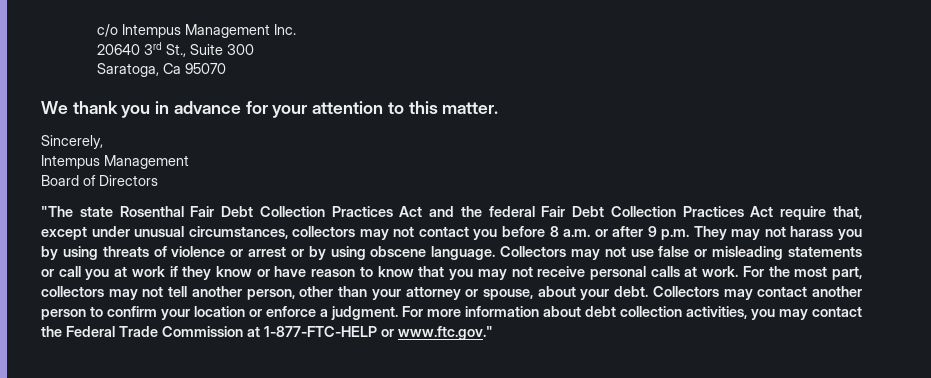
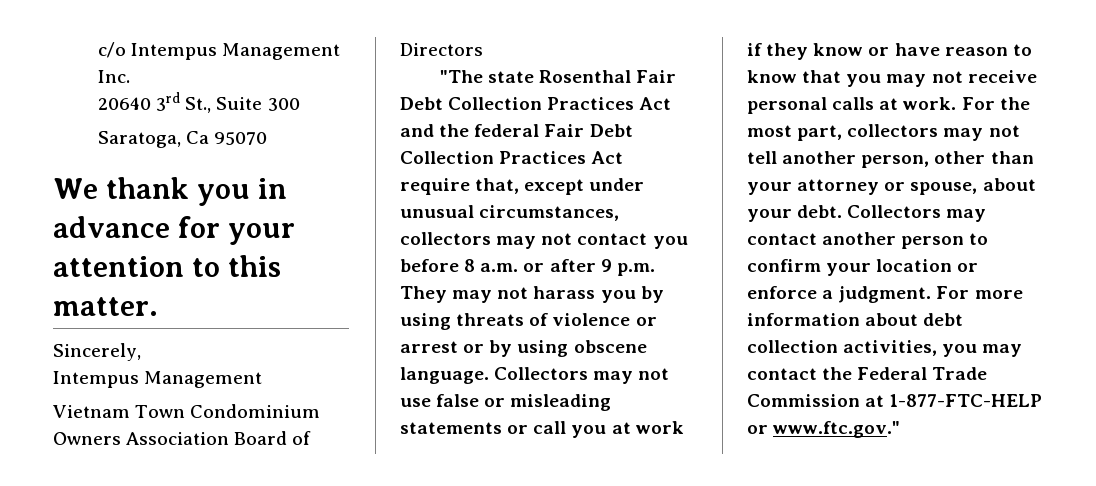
- Board of Directors
+ Vietnam Town Condominium Owners Association Board of Directors

